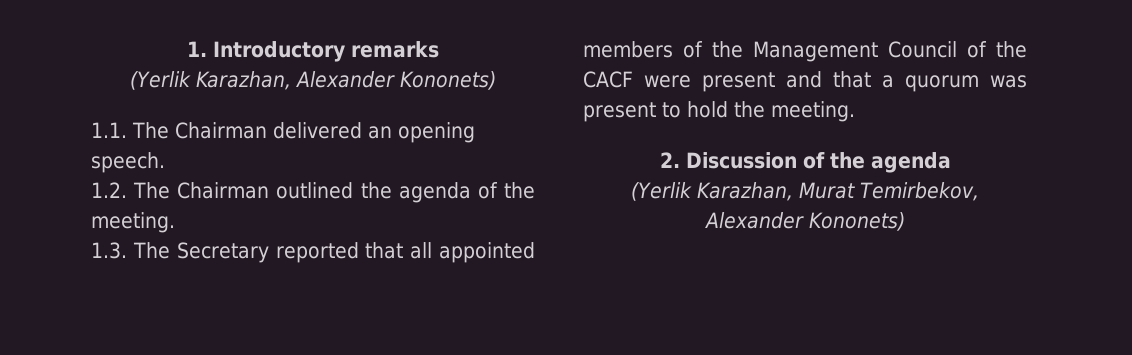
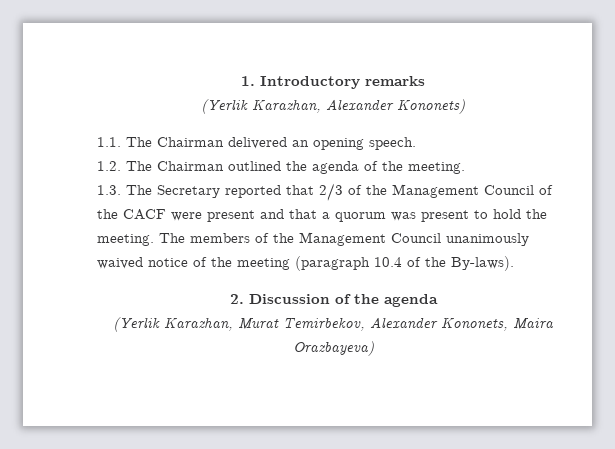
- 1.3. The Secretary reported that all appointed members of the Management Council of the CACF were present and that a quorum was present to hold the meeting.
+ 1.3. The Secretary reported that 2/3 of the Management Council of the CACF were present and that a quorum was present to hold the meeting. The members of the Management Council unanimously waived notice of the meeting (paragraph 10.4 of the By-laws).
- (Yerlik Karazhan, Murat Temirbekov, Alexander Kononets)
+ (Yerlik Karazhan, Murat Temirbekov, Alexander Kononets, Maira Orazbayeva)

